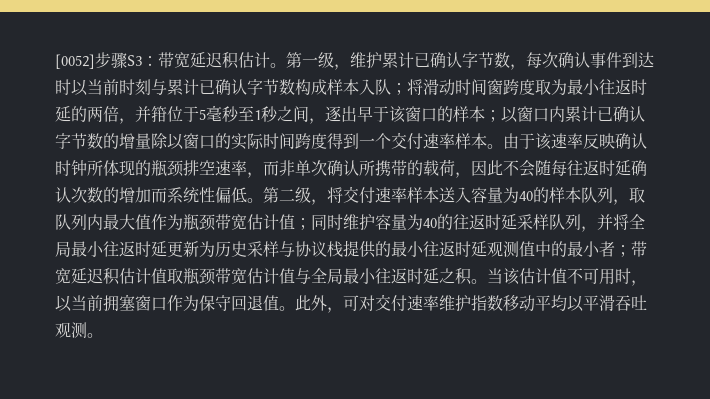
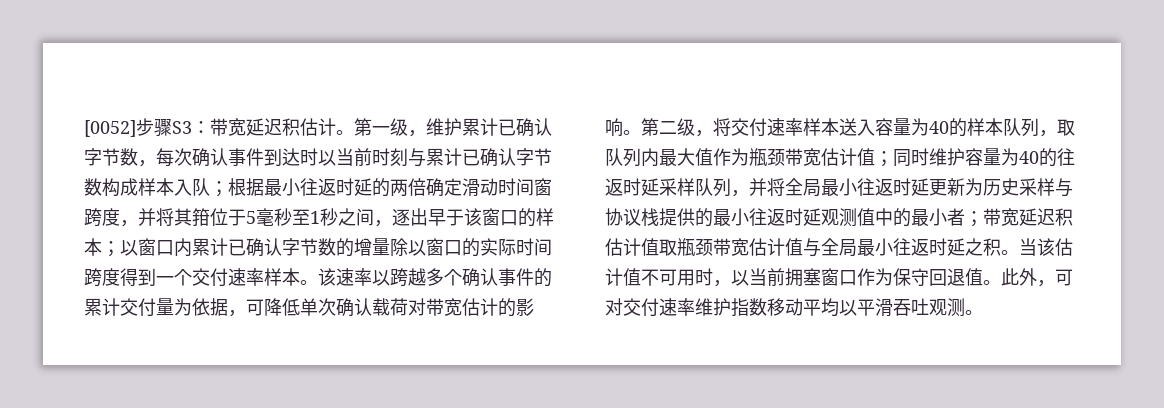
- 第一级，维护累计已确认字节数，每次确认事件到达时以当前时刻与累计已确认字节数构成样本入队；将滑动时间窗跨度取为最小往返时延的两倍，并箝位于5毫秒至1秒之间，逐出早于该窗口的样本；以窗口内累计已确认字节数的增量除以窗口的实际时间跨度得到一个交付速率样本。
+ 第一级，维护累计已确认字节数，每次确认事件到达时以当前时刻与累计已确认字节数构成样本入队；根据最小往返时延的两倍确定滑动时间窗跨度，并将其箝位于5毫秒至1秒之间，逐出早于该窗口的样本；以窗口内累计已确认字节数的增量除以窗口的实际时间跨度得到一个交付速率样本。
- 由于该速率反映确认时钟所体现的瓶颈排空速率，而非单次确认所携带的载荷，因此不会随每往返时延确认次数的增加而系统性偏低。
+ 该速率以跨越多个确认事件的累计交付量为依据，可降低单次确认载荷对带宽估计的影响。

